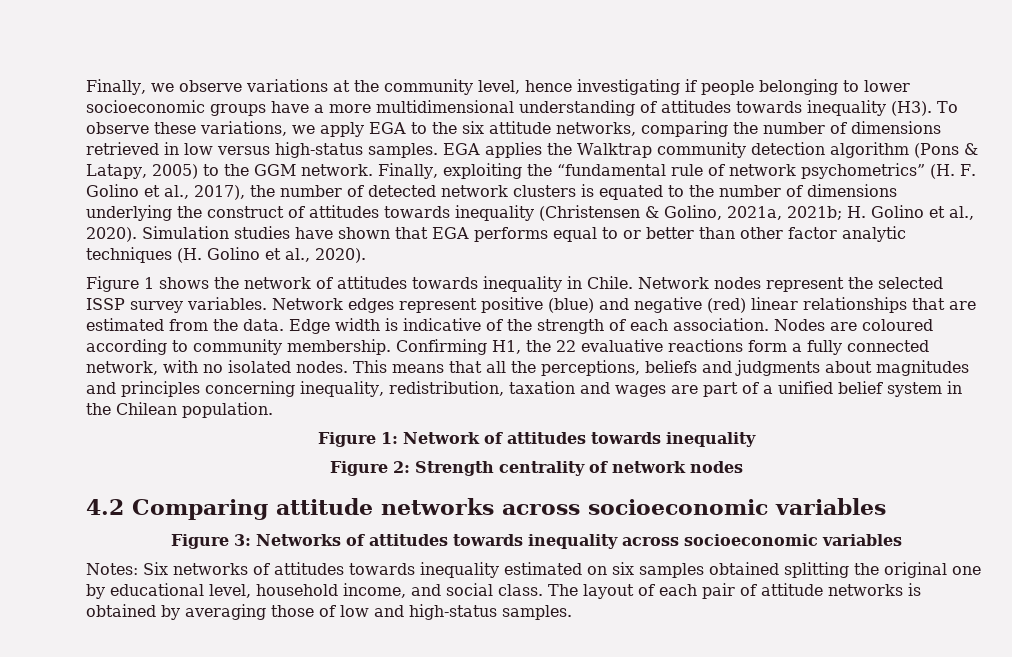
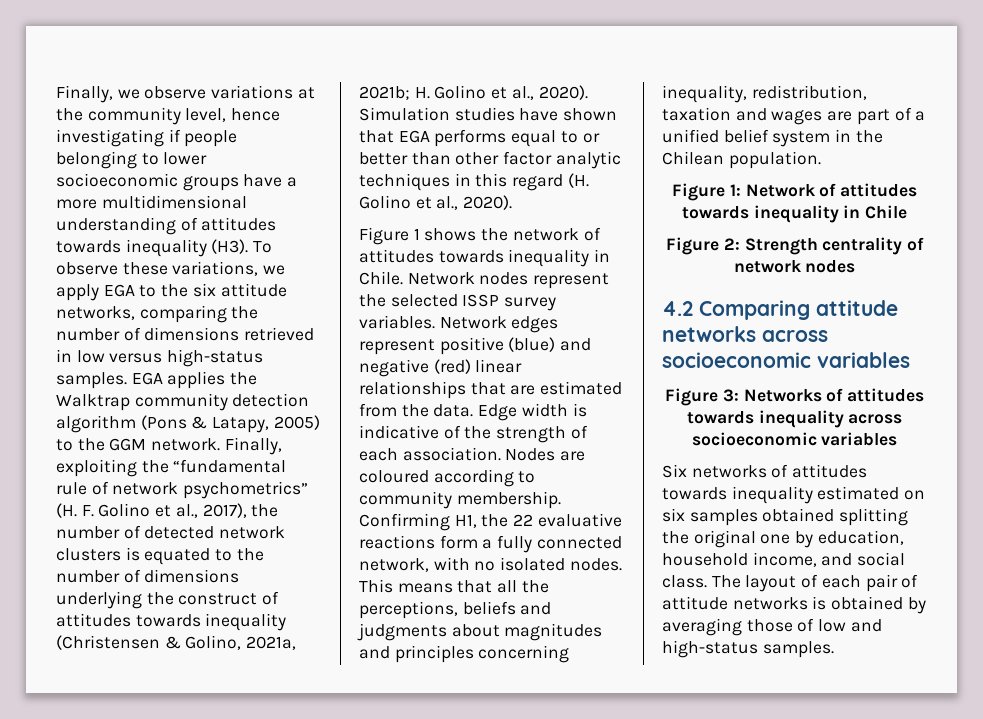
- Simulation studies have shown that EGA performs equal to or better than other factor analytic techniques (H. Golino et al., 2020).
+ Simulation studies have shown that EGA performs equal to or better than other factor analytic techniques in this regard (H. Golino et al., 2020).
- Figure 1: Network of attitudes towards inequality
+ Figure 1: Network of attitudes towards inequality in Chile
- Notes: Six networks of attitudes towards inequality estimated on six samples obtained splitting the original one by educational level, household income, and social class.
+ Six networks of attitudes towards inequality estimated on six samples obtained splitting the original one by education, household income, and social class.

